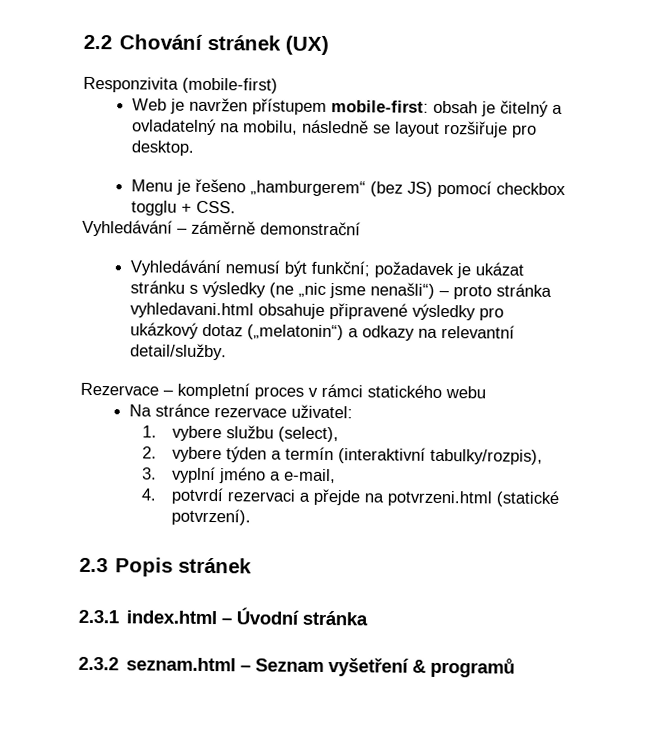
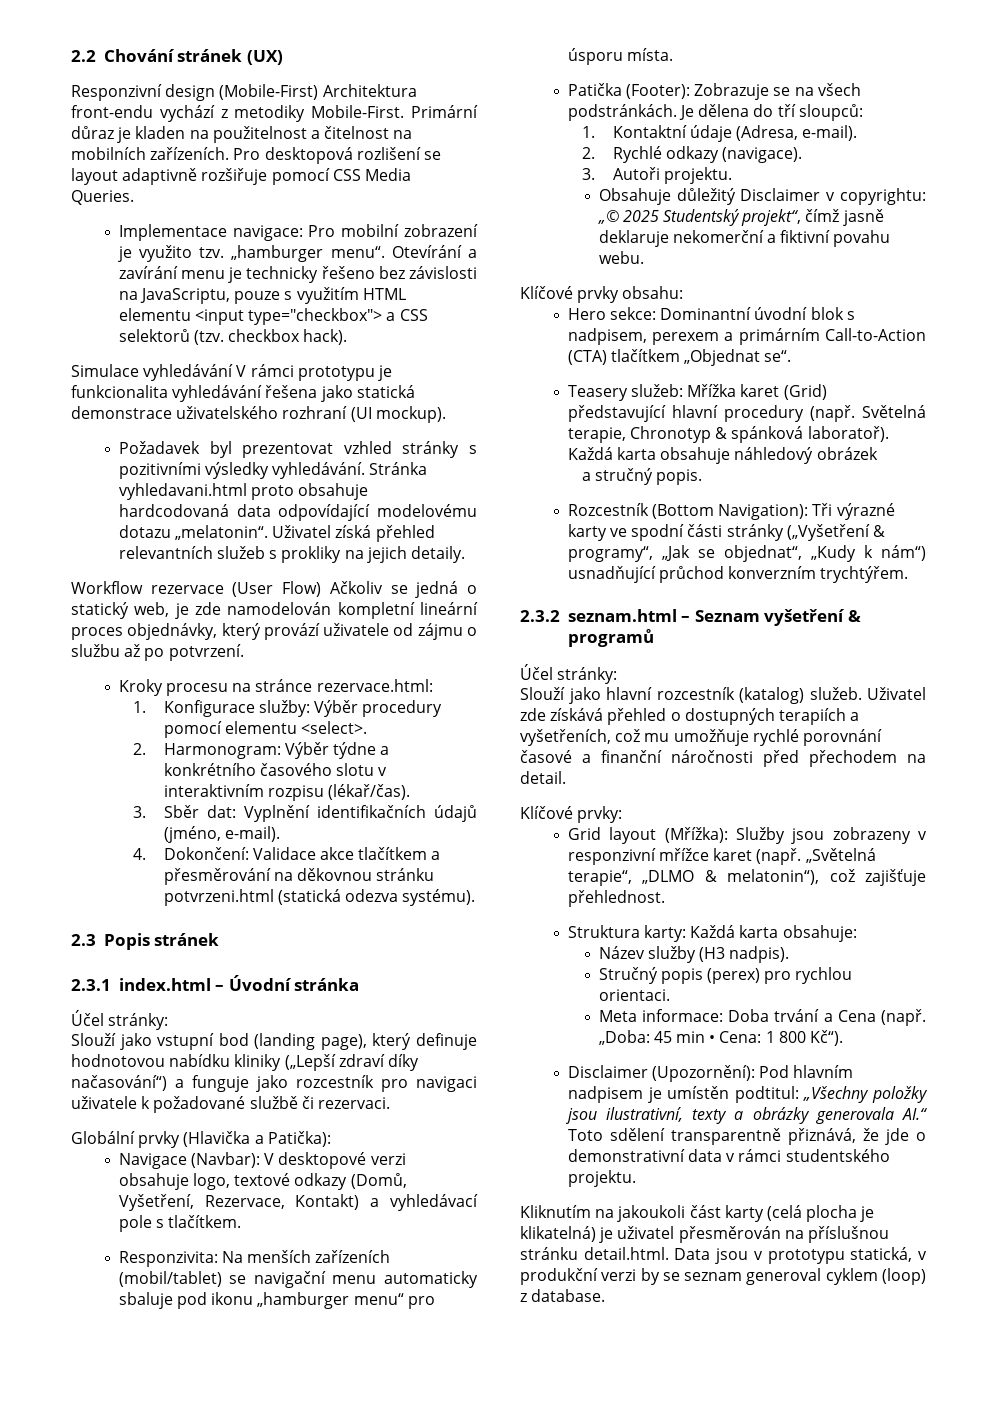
- Responzivita (mobile-first)
- Web je navržen přístupem mobile-first: obsah je čitelný a ovladatelný na mobilu, následně se layout rozšiřuje pro desktop.
- Menu je řešeno „hamburgerem“ (bez JS) pomocí checkbox togglu + CSS.
- Vyhledávání – záměrně demonstrační
- Vyhledávání nemusí být funkční; požadavek je ukázat stránku s výsledky (ne „nic jsme nenašli“) – proto stránka vyhledavani.html obsahuje připravené výsledky pro ukázkový dotaz („melatonin“) a odkazy na relevantní detail/služby.
- Rezervace – kompletní proces v rámci statického webu
- Na stránce rezervace uživatel:
- 1. vybere službu (select),
- 2. vybere týden a termín (interaktivní tabulky/rozpis),
- 3. vyplní jméno a e-mail,
- 4. potvrdí rezervaci a přejde na potvrzeni.html (statické potvrzení).
+ Responzivní design (Mobile-First) Architektura front-endu vychází z metodiky Mobile-First. Primární důraz je kladen na použitelnost a čitelnost na mobilních zařízeních. Pro desktopová rozlišení se layout adaptivně rozšiřuje pomocí CSS Media Queries.
+ Implementace navigace: Pro mobilní zobrazení je využito tzv. „hamburger menu“. Otevírání a zavírání menu je technicky řešeno bez závislosti na JavaScriptu, pouze s využitím HTML elementu <input type="checkbox"> a CSS selektorů (tzv. checkbox hack).
+ Simulace vyhledávání V rámci prototypu je funkcionalita vyhledávání řešena jako statická demonstrace uživatelského rozhraní (UI mockup).
+ Požadavek byl prezentovat vzhled stránky s pozitivními výsledky vyhledávání. Stránka vyhledavani.html proto obsahuje hardcodovaná data odpovídající modelovému dotazu „melatonin“. Uživatel získá přehled relevantních služeb s prokliky na jejich detaily.
+ Workflow rezervace (User Flow) Ačkoliv se jedná o statický web, je zde namodelován kompletní lineární proces objednávky, který provází uživatele od zájmu o službu až po potvrzení.
+ Kroky procesu na stránce rezervace.html:
+ 1. Konfigurace služby: Výběr procedury pomocí elementu <select>.
+ 2. Harmonogram: Výběr týdne a konkrétního časového slotu v interaktivním rozpisu (lékař/čas).
+ 3. Sběr dat: Vyplnění identifikačních údajů (jméno, e-mail).
+ 4. Dokončení: Validace akce tlačítkem a přesměrování na děkovnou stránku potvrzeni.html (statická odezva systému).
  2.3.1 index.html – Úvodní stránka
+ Účel stránky:
+ Slouží jako vstupní bod (landing page), který definuje hodnotovou nabídku kliniky („Lepší zdraví díky načasování“) a funguje jako rozcestník pro navigaci uživatele k požadované službě či rezervaci.
+ Globální prvky (Hlavička a Patička):
+ Navigace (Navbar): V desktopové verzi obsahuje logo, textové odkazy (Domů, Vyšetření, Rezervace, Kontakt) a vyhledávací pole s tlačítkem.
+ Responzivita: Na menších zařízeních (mobil/tablet) se navigační menu automaticky sbaluje pod ikonu „hamburger menu“ pro úsporu místa.
+ Patička (Footer): Zobrazuje se na všech podstránkách. Je dělena do tří sloupců:
+ 1. Kontaktní údaje (Adresa, e-mail).
+ 2. Rychlé odkazy (navigace).
+ 3. Autoři projektu.
+ Obsahuje důležitý Disclaimer v copyrightu: „© 2025 Studentský projekt“, čímž jasně deklaruje nekomerční a fiktivní povahu webu.
+ Klíčové prvky obsahu:
+ Hero sekce: Dominantní úvodní blok s nadpisem, perexem a primárním Call-to-Action (CTA) tlačítkem „Objednat se“.
+ Teasery služeb: Mřížka karet (Grid) představující hlavní procedury (např. Světelná terapie, Chronotyp & spánková laboratoř). Každá karta obsahuje náhledový obrázek
+ a stručný popis.
+ Rozcestník (Bottom Navigation): Tři výrazné karty ve spodní části stránky („Vyšetření & programy“, „Jak se objednat“, „Kudy k nám“) usnadňující průchod konverzním trychtýřem.
  2.3.2 seznam.html – Seznam vyšetření & programů
+ Účel stránky:
+ Slouží jako hlavní rozcestník (katalog) služeb. Uživatel zde získává přehled o dostupných terapiích a vyšetřeních, což mu umožňuje rychlé porovnání časové a finanční náročnosti před přechodem na detail.
+ Klíčové prvky:
+ Grid layout (Mřížka): Služby jsou zobrazeny v responzivní mřížce karet (např. „Světelná terapie“, „DLMO & melatonin“), což zajišťuje přehlednost.
+ Struktura karty: Každá karta obsahuje:
+ Název služby (H3 nadpis).
+ Stručný popis (perex) pro rychlou orientaci.
+ Meta informace: Doba trvání a Cena (např. „Doba: 45 min • Cena: 1 800 Kč“).
+ Disclaimer (Upozornění): Pod hlavním nadpisem je umístěn podtitul: „Všechny položky jsou ilustrativní, texty a obrázky generovala AI.“ Toto sdělení transparentně přiznává, že jde o demonstrativní data v rámci studentského projektu.
+ Kliknutím na jakoukoli část karty (celá plocha je klikatelná) je uživatel přesměrován na příslušnou stránku detail.html. Data jsou v prototypu statická, v produkční verzi by se seznam generoval cyklem (loop) z database.

